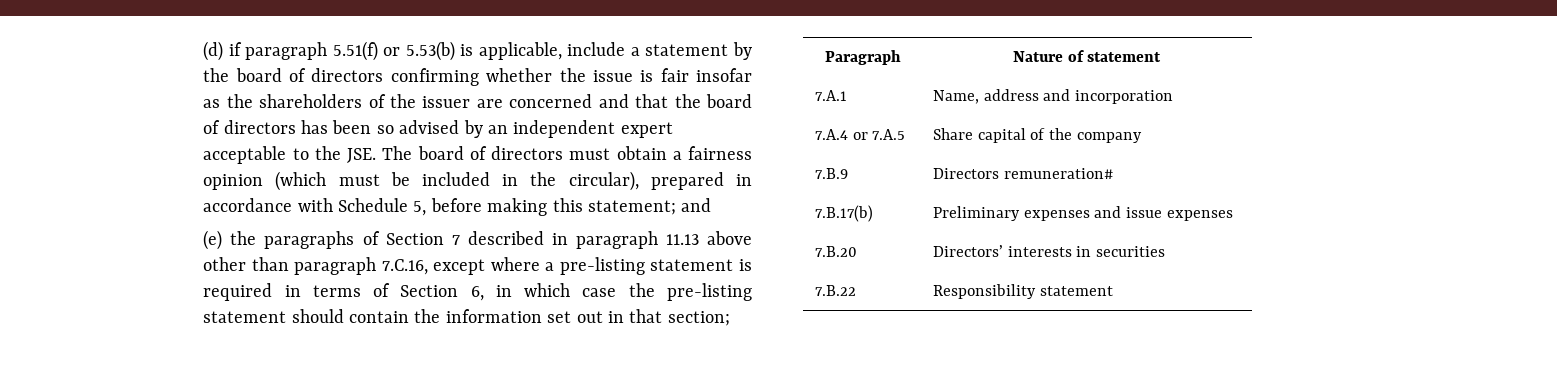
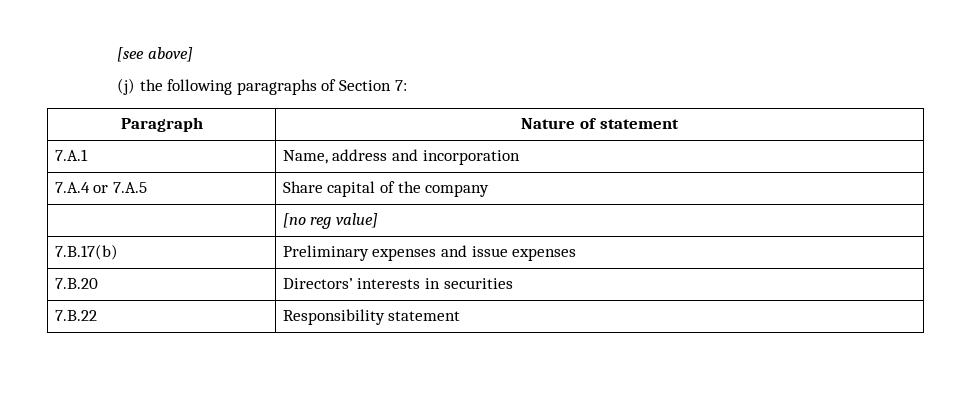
- (d) if paragraph 5.51(f) or 5.53(b) is applicable, include a statement by the board of directors confirming whether the issue is fair insofar as the shareholders of the issuer are concerned and that the board of directors has been so advised by an independent expert acceptable to the JSE. The board of directors must obtain a fairness opinion (which must be included in the circular), prepared in accordance with Schedule 5, before making this statement; and
- (e) the paragraphs of Section 7 described in paragraph 11.13 above other than paragraph 7.C.16, except where a pre-listing statement is required in terms of Section 6, in which case the pre-listing statement should contain the information set out in that section;
+ [see above]
+ (j) the following paragraphs of Section 7:
- 7.B.9 | Directors remuneration#
+ | [no reg value]

